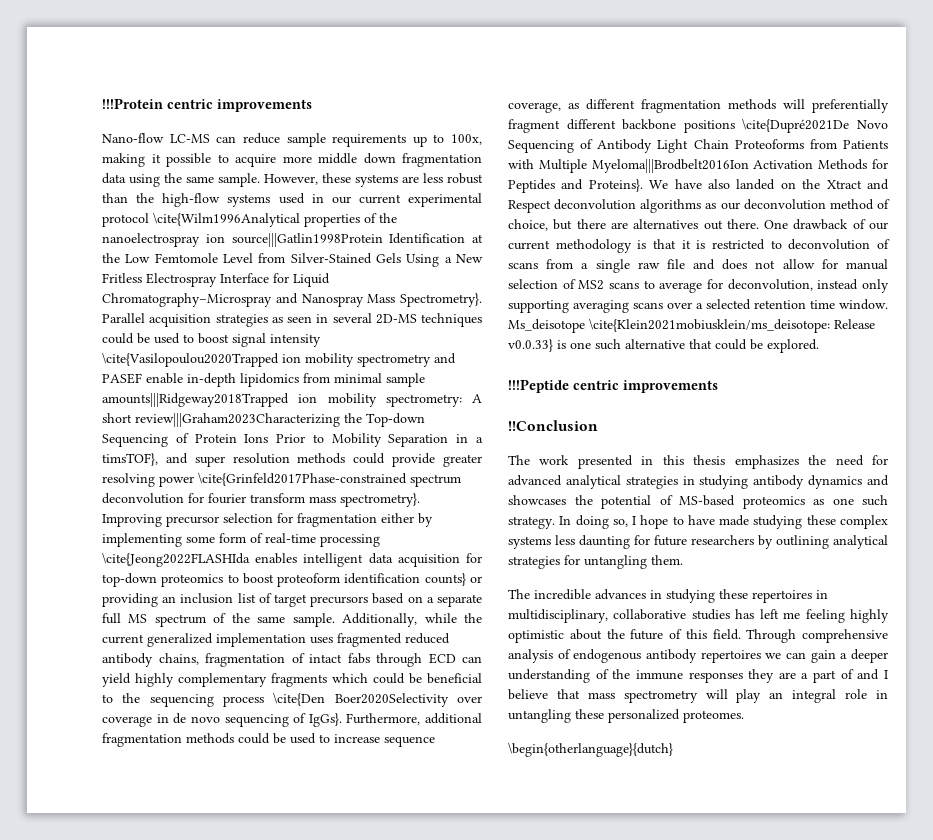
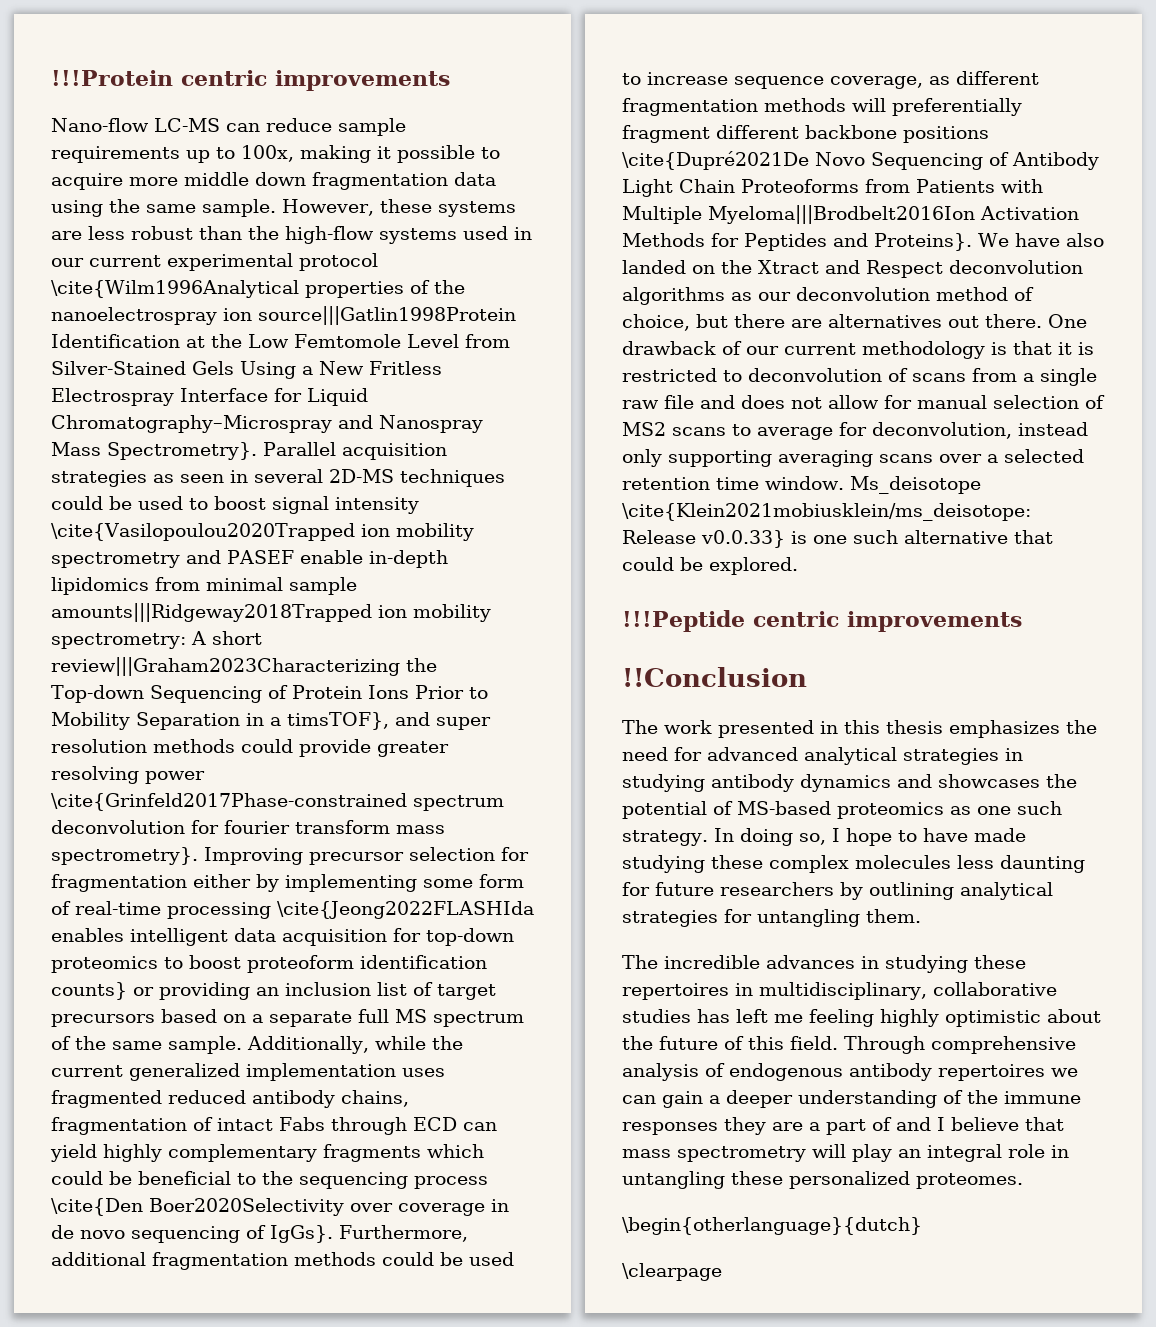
- Additionally, while the current generalized implementation uses fragmented reduced antibody chains, fragmentation of intact fabs through ECD can yield highly complementary fragments which could be beneficial to the sequencing process \cite{Den Boer2020Selectivity over coverage in de novo sequencing of IgGs}.
+ Additionally, while the current generalized implementation uses fragmented reduced antibody chains, fragmentation of intact Fabs through ECD can yield highly complementary fragments which could be beneficial to the sequencing process \cite{Den Boer2020Selectivity over coverage in de novo sequencing of IgGs}.
- In doing so, I hope to have made studying these complex systems less daunting for future researchers by outlining analytical strategies for untangling them.
+ In doing so, I hope to have made studying these complex molecules less daunting for future researchers by outlining analytical strategies for untangling them.
+ \clearpage

